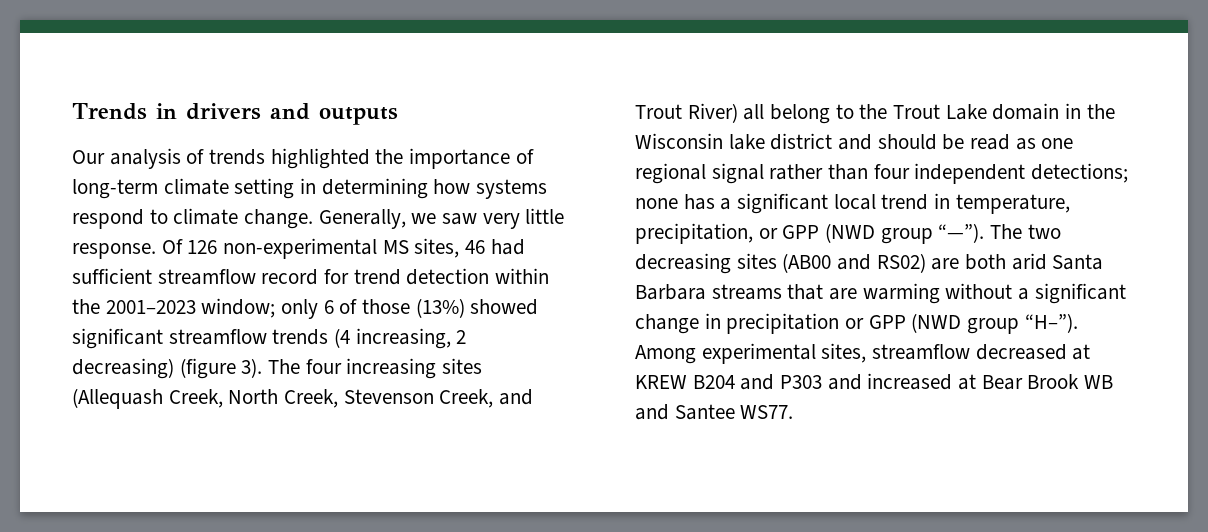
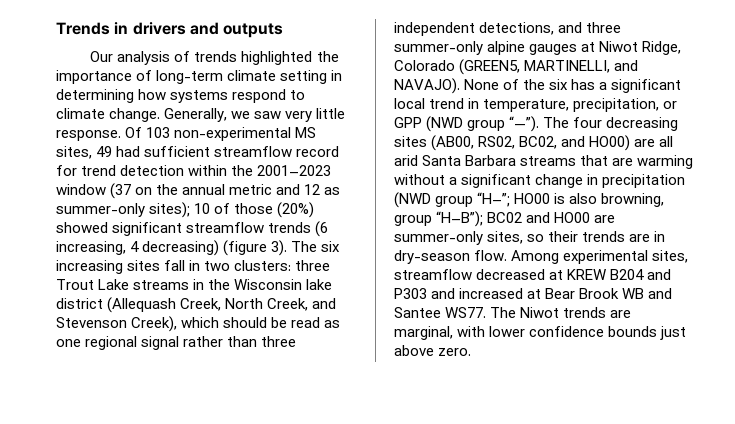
- Of 126 non-experimental MS sites, 46 had sufficient streamflow record for trend detection within the 2001–2023 window; only 6 of those (13%) showed significant streamflow trends (4 increasing, 2 decreasing) (figure 3).
+ Of 103 non-experimental MS sites, 49 had sufficient streamflow record for trend detection within the 2001–2023 window (37 on the annual metric and 12 as summer-only sites); 10 of those (20%) showed significant streamflow trends (6 increasing, 4 decreasing) (figure 3).
- The four increasing sites (Allequash Creek, North Creek, Stevenson Creek, and Trout River) all belong to the Trout Lake domain in the Wisconsin lake district and should be read as one regional signal rather than four independent detections; none has a significant local trend in temperature, precipitation, or GPP (NWD group “—”).
+ The six increasing sites fall in two clusters: three Trout Lake streams in the Wisconsin lake district (Allequash Creek, North Creek, and Stevenson Creek), which should be read as one regional signal rather than three independent detections, and three summer-only alpine gauges at Niwot Ridge, Colorado (GREEN5, MARTINELLI, and NAVAJO). None of the six has a significant local trend in temperature, precipitation, or GPP (NWD group “—”).
- The two decreasing sites (AB00 and RS02) are both arid Santa Barbara streams that are warming without a significant change in precipitation or GPP (NWD group “H–”).
+ The four decreasing sites (AB00, RS02, BC02, and HO00) are all arid Santa Barbara streams that are warming without a significant change in precipitation (NWD group “H–”; HO00 is also browning, group “H–B”); BC02 and HO00 are summer-only sites, so their trends are in dry-season flow.
+ The Niwot trends are marginal, with lower confidence bounds just above zero.

